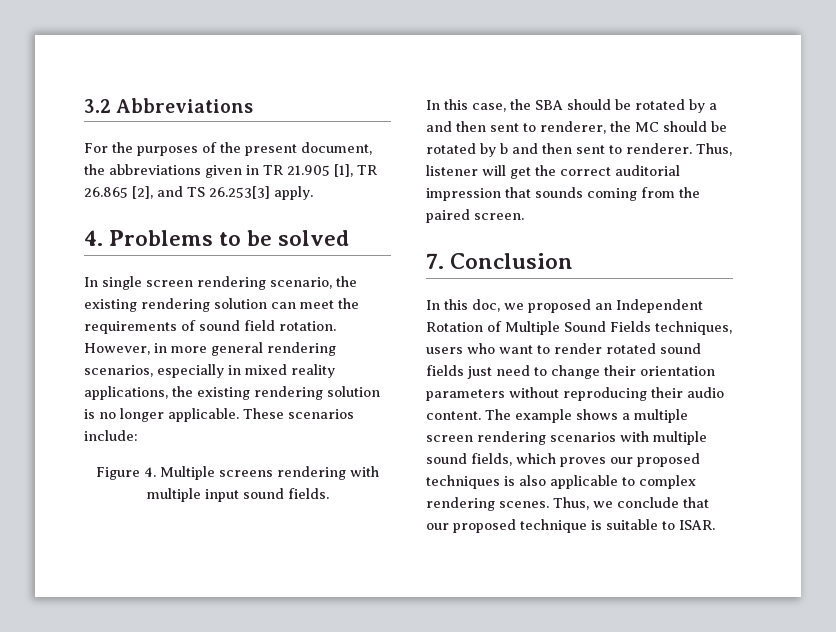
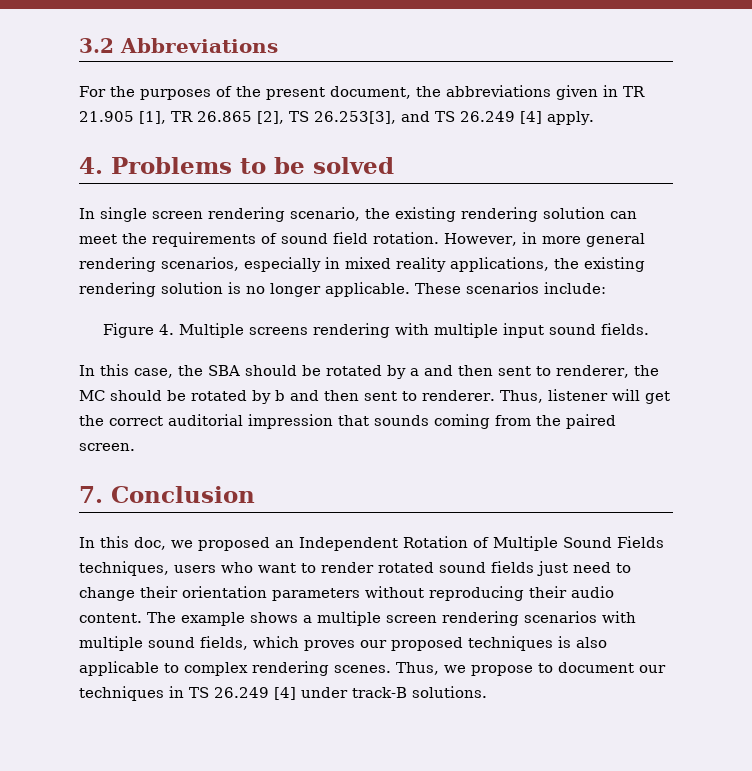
- For the purposes of the present document, the abbreviations given in TR 21.905 [1], TR 26.865 [2], and TS 26.253[3] apply.
+ For the purposes of the present document, the abbreviations given in TR 21.905 [1], TR 26.865 [2], TS 26.253[3], and TS 26.249 [4] apply.
- Thus, we conclude that our proposed technique is suitable to ISAR.
+ Thus, we propose to document our techniques in TS 26.249 [4] under track-B solutions.

